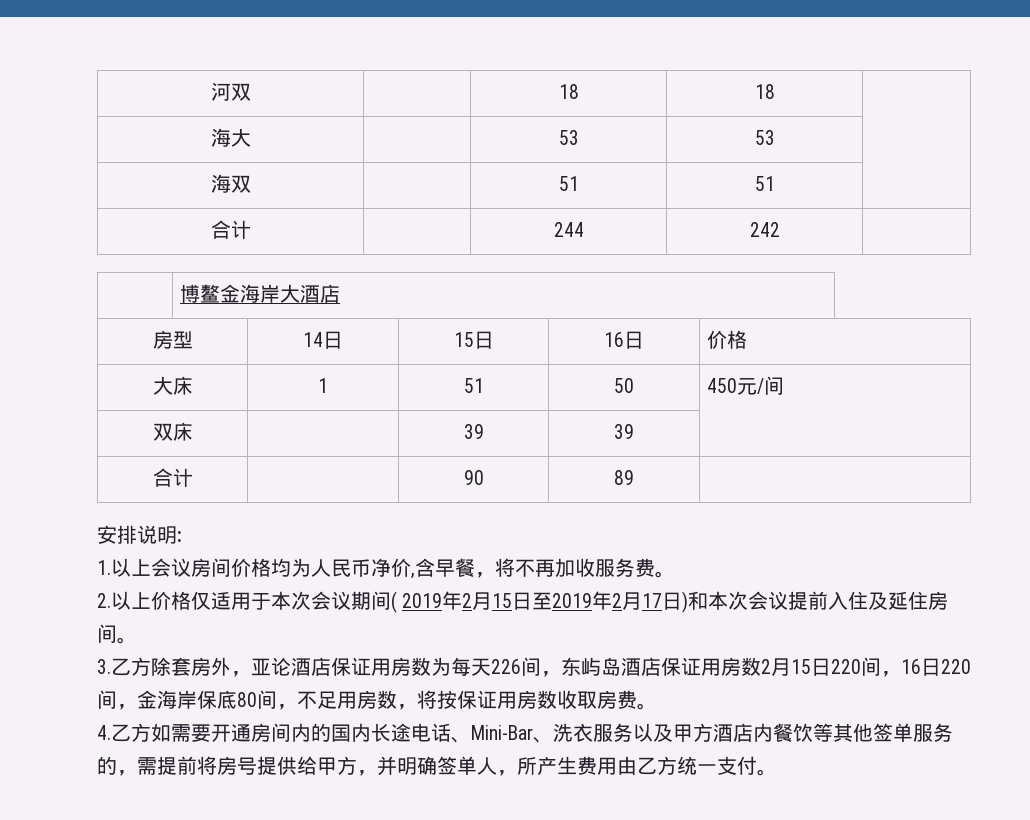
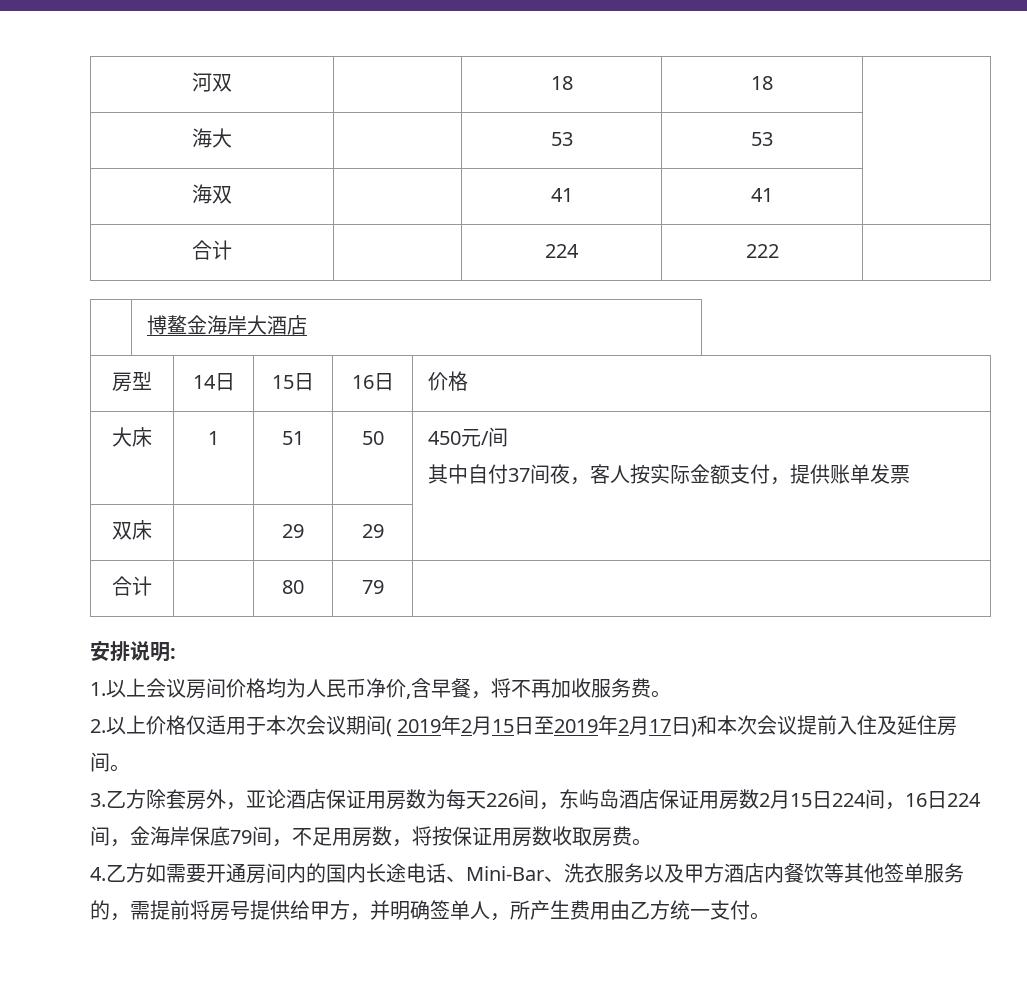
- 海双 | | 51 | 51 |
- 合计 | | 244 | 242 |
+ 海双 | | 41 | 41 |
+ 合计 | | 224 | 222 |
  大床 | 1 | 51 | 50 | 450元/间
+ 其中自付37间夜，客人按实际金额支付，提供账单发票
- 双床 | | 39 | 39 |
- 合计 | | 90 | 89 |
+ 双床 | | 29 | 29 |
+ 合计 | | 80 | 79 |
- 3.乙方除套房外，亚论酒店保证用房数为每天226间，东屿岛酒店保证用房数2月15日220间，16日220间，金海岸保底80间，不足用房数，将按保证用房数收取房费。
+ 3.乙方除套房外，亚论酒店保证用房数为每天226间，东屿岛酒店保证用房数2月15日224间，16日224间，金海岸保底79间，不足用房数，将按保证用房数收取房费。

